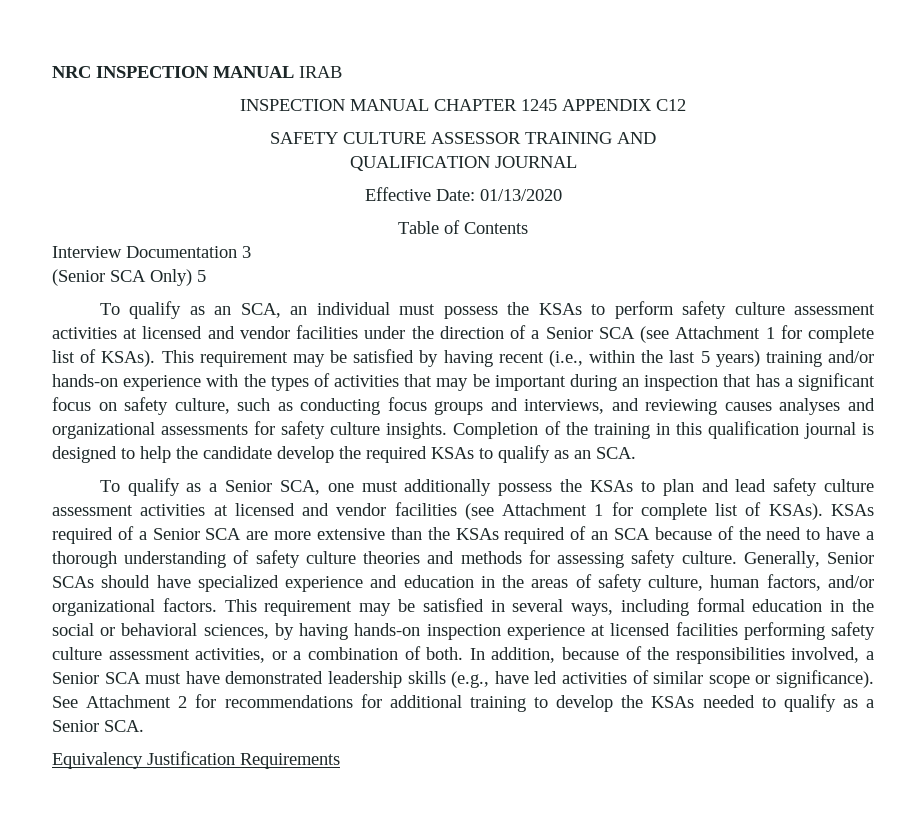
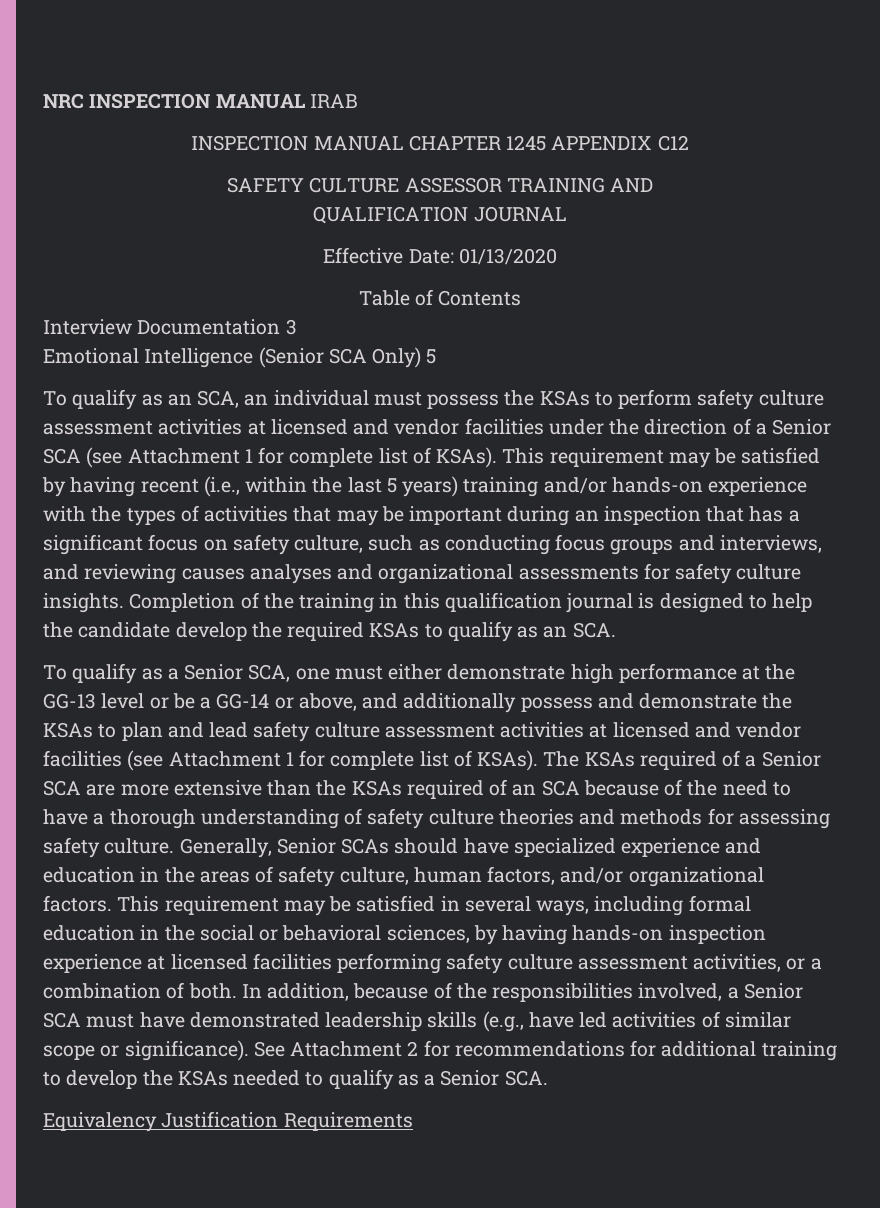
- (Senior SCA Only) 5
+ Emotional Intelligence (Senior SCA Only) 5
- To qualify as a Senior SCA, one must additionally possess the KSAs to plan and lead safety culture assessment activities at licensed and vendor facilities (see Attachment 1 for complete list of KSAs).
+ To qualify as a Senior SCA, one must either demonstrate high performance at the GG-13 level or be a GG-14 or above, and additionally possess and demonstrate the KSAs to plan and lead safety culture assessment activities at licensed and vendor facilities (see Attachment 1 for complete list of KSAs).
- KSAs required of a Senior SCA are more extensive than the KSAs required of an SCA because of the need to have a thorough understanding of safety culture theories and methods for assessing safety culture.
+ The KSAs required of a Senior SCA are more extensive than the KSAs required of an SCA because of the need to have a thorough understanding of safety culture theories and methods for assessing safety culture.

